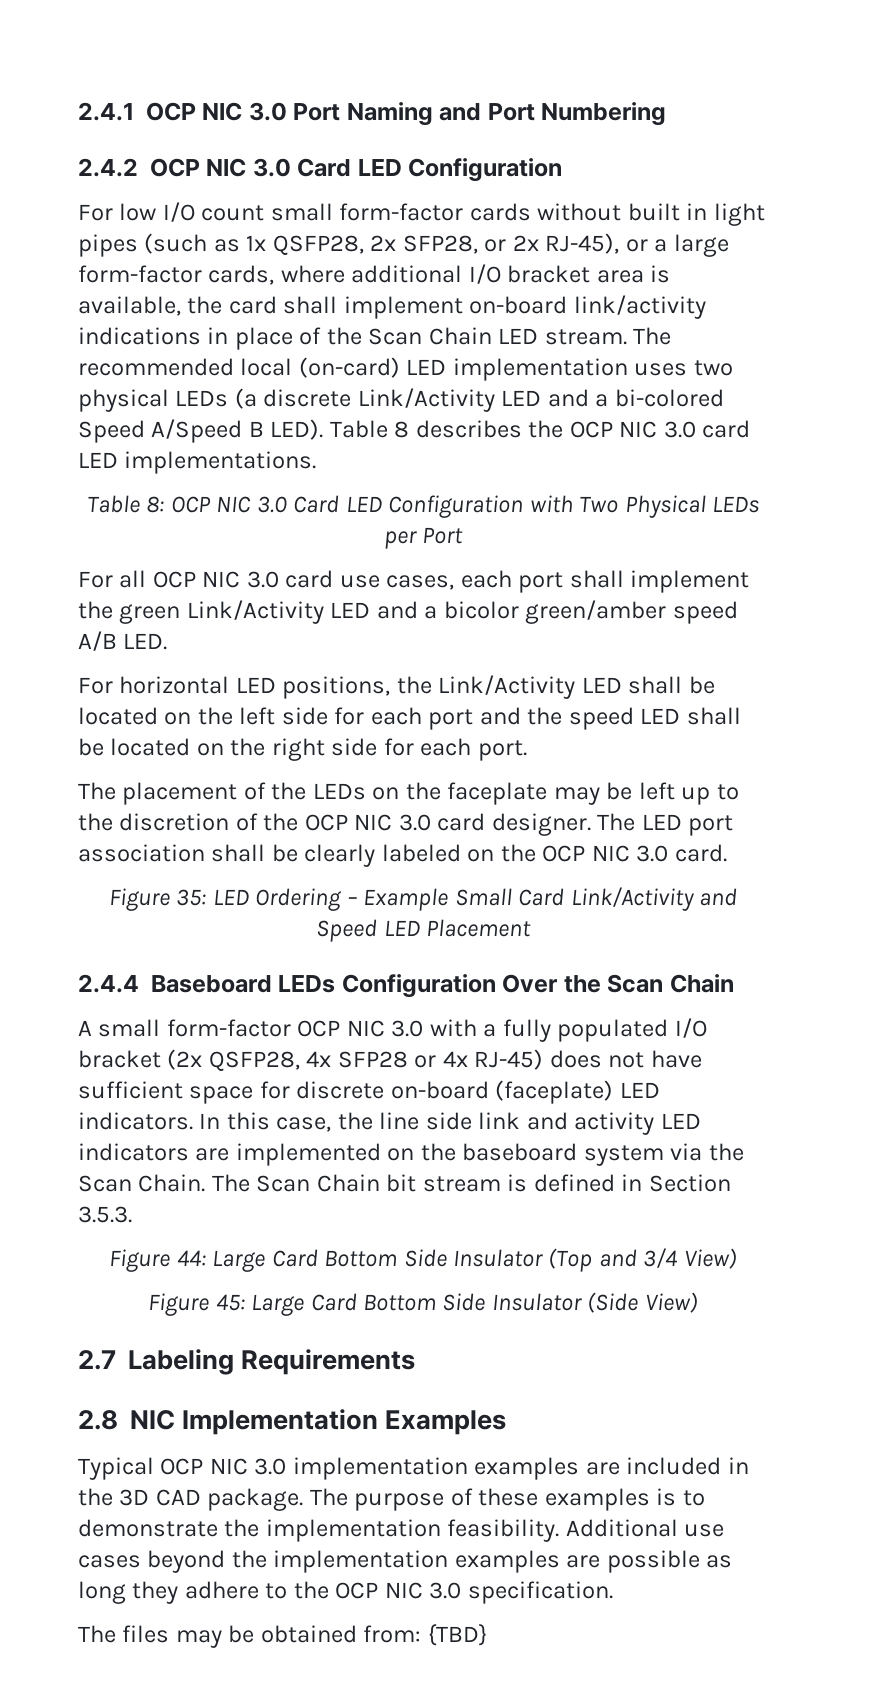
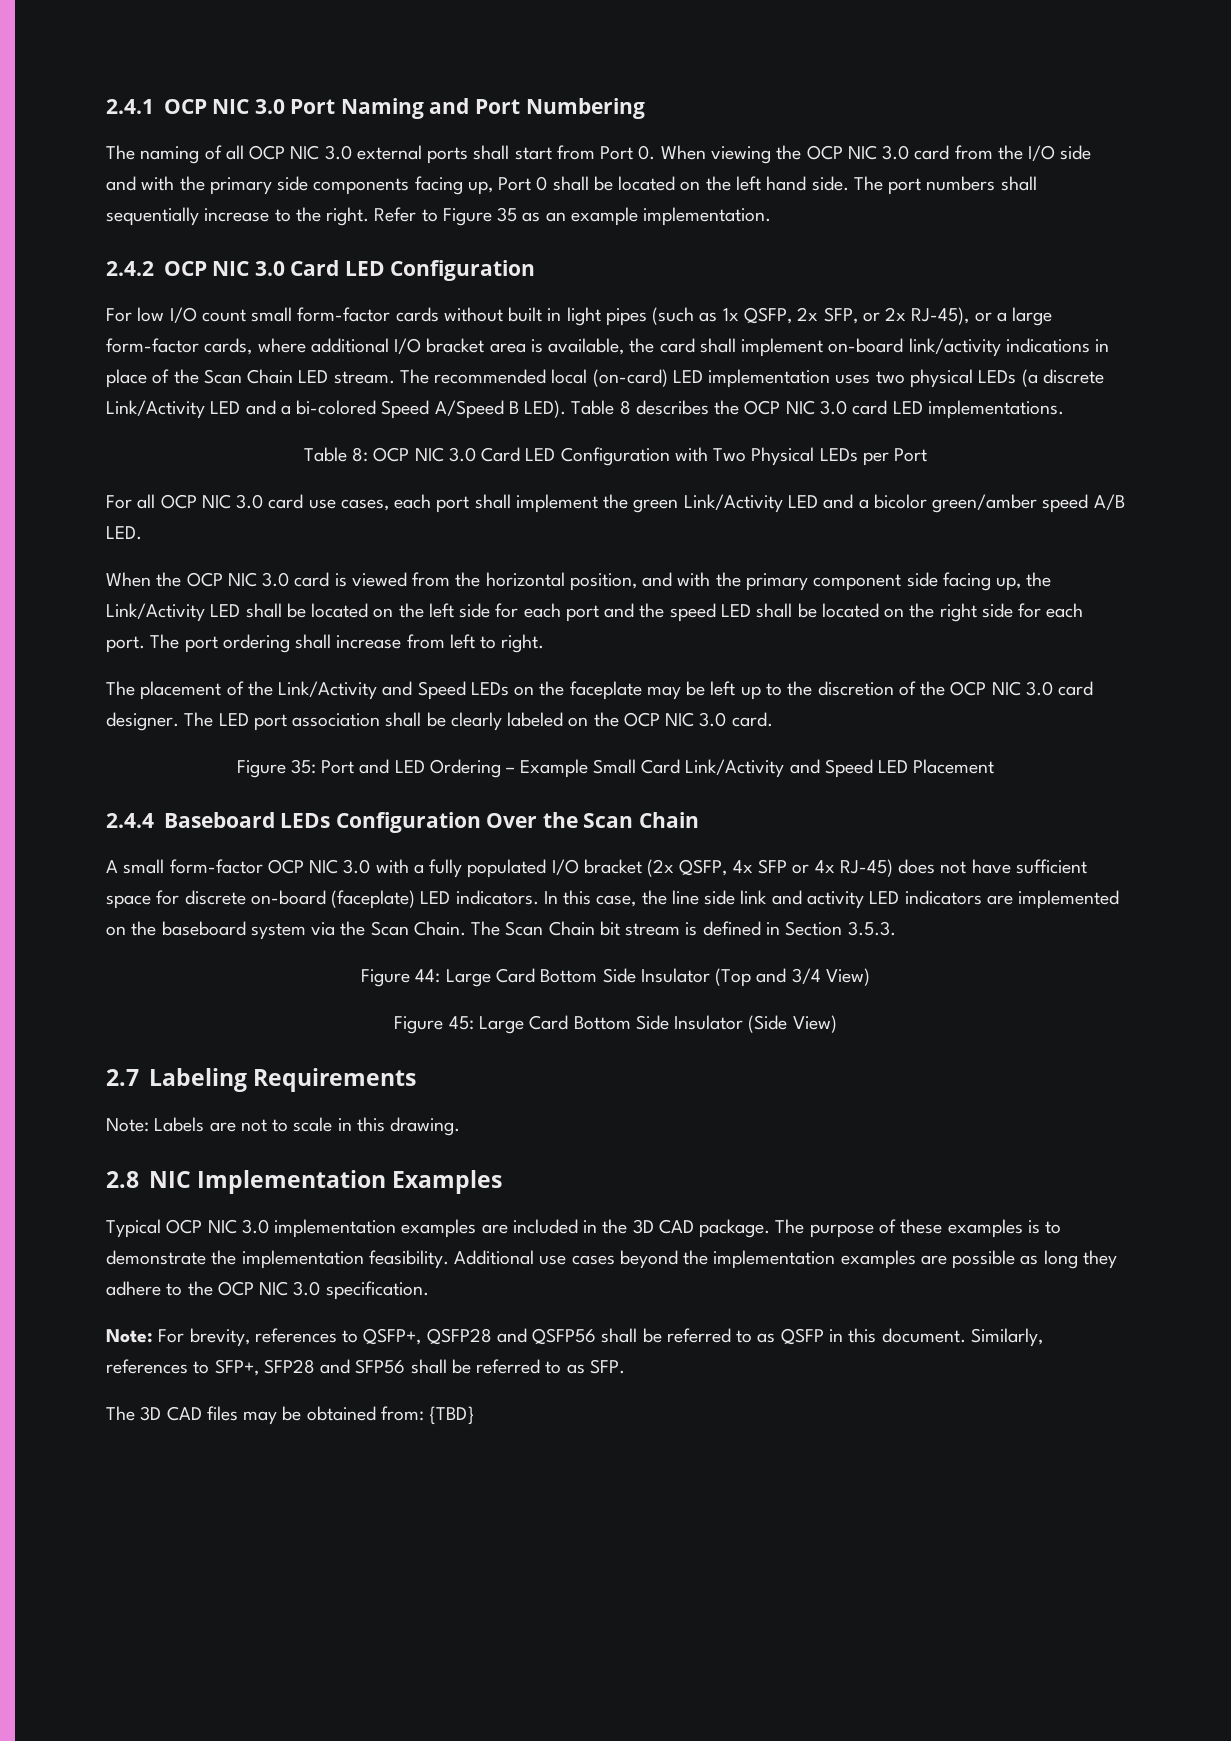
+ The naming of all OCP NIC 3.0 external ports shall start from Port 0. When viewing the OCP NIC 3.0 card from the I/O side and with the primary side components facing up, Port 0 shall be located on the left hand side. The port numbers shall sequentially increase to the right. Refer to Figure 35 as an example implementation.
- For low I/O count small form-factor cards without built in light pipes (such as 1x QSFP28, 2x SFP28, or 2x RJ-45), or a large form-factor cards, where additional I/O bracket area is available, the card shall implement on-board link/activity indications in place of the Scan Chain LED stream.
+ For low I/O count small form-factor cards without built in light pipes (such as 1x QSFP, 2x SFP, or 2x RJ-45), or a large form-factor cards, where additional I/O bracket area is available, the card shall implement on-board link/activity indications in place of the Scan Chain LED stream.
- For horizontal LED positions, the Link/Activity LED shall be located on the left side for each port and the speed LED shall be located on the right side for each port.
+ When the OCP NIC 3.0 card is viewed from the horizontal position, and with the primary component side facing up, the Link/Activity LED shall be located on the left side for each port and the speed LED shall be located on the right side for each port. The port ordering shall increase from left to right.
- The placement of the LEDs on the faceplate may be left up to the discretion of the OCP NIC 3.0 card designer.
+ The placement of the Link/Activity and Speed LEDs on the faceplate may be left up to the discretion of the OCP NIC 3.0 card designer.
- Figure 35: LED Ordering – Example Small Card Link/Activity and Speed LED Placement
+ Figure 35: Port and LED Ordering – Example Small Card Link/Activity and Speed LED Placement
- A small form-factor OCP NIC 3.0 with a fully populated I/O bracket (2x QSFP28, 4x SFP28 or 4x RJ-45) does not have sufficient space for discrete on-board (faceplate) LED indicators.
+ A small form-factor OCP NIC 3.0 with a fully populated I/O bracket (2x QSFP, 4x SFP or 4x RJ-45) does not have sufficient space for discrete on-board (faceplate) LED indicators.
+ Note: Labels are not to scale in this drawing.
- The files may be obtained from: {TBD}
+ Note: For brevity, references to QSFP+, QSFP28 and QSFP56 shall be referred to as QSFP in this document. Similarly, references to SFP+, SFP28 and SFP56 shall be referred to as SFP.
+ The 3D CAD files may be obtained from: {TBD}

